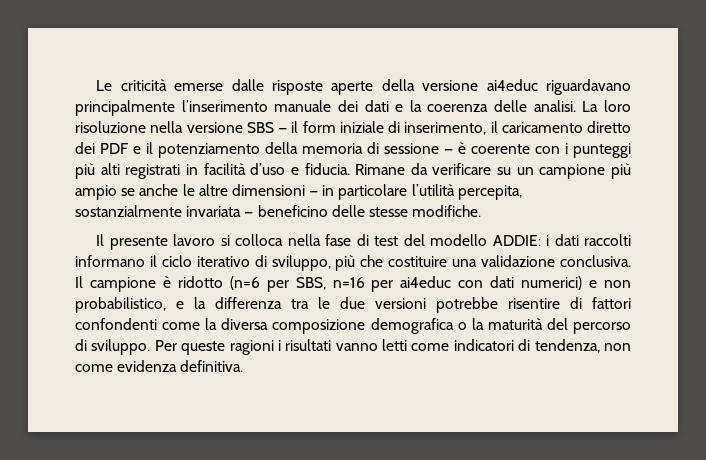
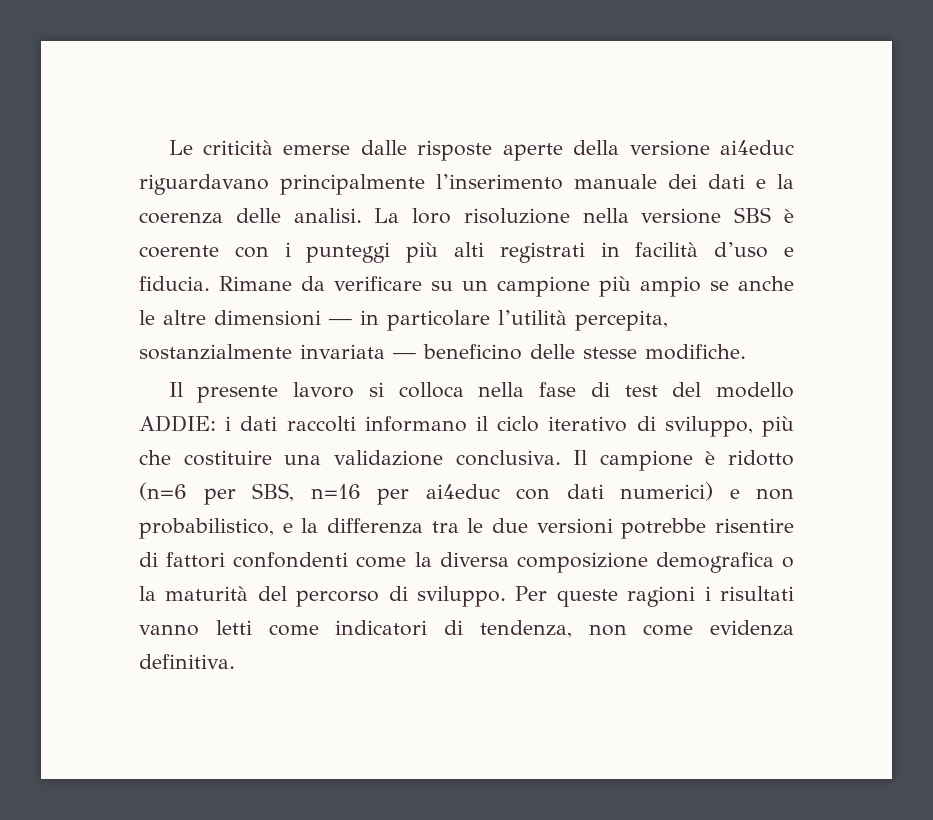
- La loro risoluzione nella versione SBS — il form iniziale di inserimento, il caricamento diretto dei PDF e il potenziamento della memoria di sessione — è coerente con i punteggi più alti registrati in facilità d’uso e fiducia.
+ La loro risoluzione nella versione SBS è coerente con i punteggi più alti registrati in facilità d’uso e fiducia.

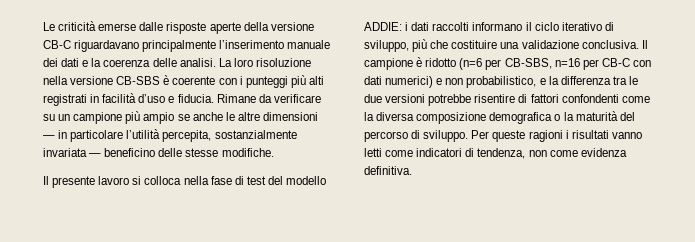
- Le criticità emerse dalle risposte aperte della versione ai4educ riguardavano principalmente l’inserimento manuale dei dati e la coerenza delle analisi.
+ Le criticità emerse dalle risposte aperte della versione CB-C riguardavano principalmente l’inserimento manuale dei dati e la coerenza delle analisi.
- La loro risoluzione nella versione SBS è coerente con i punteggi più alti registrati in facilità d’uso e fiducia.
+ La loro risoluzione nella versione CB-SBS è coerente con i punteggi più alti registrati in facilità d’uso e fiducia.
- Il campione è ridotto (n=6 per SBS, n=16 per ai4educ con dati numerici) e non probabilistico, e la differenza tra le due versioni potrebbe risentire di fattori confondenti come la diversa composizione demografica o la maturità del percorso di sviluppo.
+ Il campione è ridotto (n=6 per CB-SBS, n=16 per CB-C con dati numerici) e non probabilistico, e la differenza tra le due versioni potrebbe risentire di fattori confondenti come la diversa composizione demografica o la maturità del percorso di sviluppo.

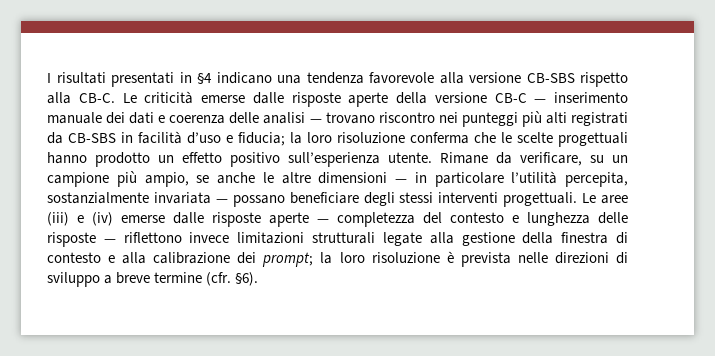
+ I risultati presentati in §4 indicano una tendenza favorevole alla versione CB-SBS rispetto alla CB-C.
- Le criticità emerse dalle risposte aperte della versione CB-C riguardavano principalmente l’inserimento manuale dei dati e la coerenza delle analisi. La loro risoluzione nella versione CB-SBS è coerente con i punteggi più alti registrati in facilità d’uso e fiducia.
+ Le criticità emerse dalle risposte aperte della versione CB-C — inserimento manuale dei dati e coerenza delle analisi — trovano riscontro nei punteggi più alti registrati da CB-SBS in facilità d’uso e fiducia; la loro risoluzione conferma che le scelte progettuali hanno prodotto un effetto positivo sull’esperienza utente.
- Rimane da verificare su un campione più ampio se anche le altre dimensioni — in particolare l’utilità percepita, sostanzialmente invariata — beneficino delle stesse modifiche.
- Il presente lavoro si colloca nella fase di test del modello ADDIE: i dati raccolti informano il ciclo iterativo di sviluppo, più che costituire una validazione conclusiva. Il campione è ridotto (n=6 per CB-SBS, n=16 per CB-C con dati numerici) e non probabilistico, e la differenza tra le due versioni potrebbe risentire di fattori confondenti come la diversa composizione demografica o la maturità del percorso di sviluppo. Per queste ragioni i risultati vanno letti come indicatori di tendenza, non come evidenza definitiva.
+ Rimane da verificare, su un campione più ampio, se anche le altre dimensioni — in particolare l’utilità percepita, sostanzialmente invariata — possano beneficiare degli stessi interventi progettuali. Le aree (iii) e (iv) emerse dalle risposte aperte — completezza del contesto e lunghezza delle risposte — riflettono invece limitazioni strutturali legate alla gestione della finestra di contesto e alla calibrazione dei prompt; la loro risoluzione è prevista nelle direzioni di sviluppo a breve termine (cfr. §6).

